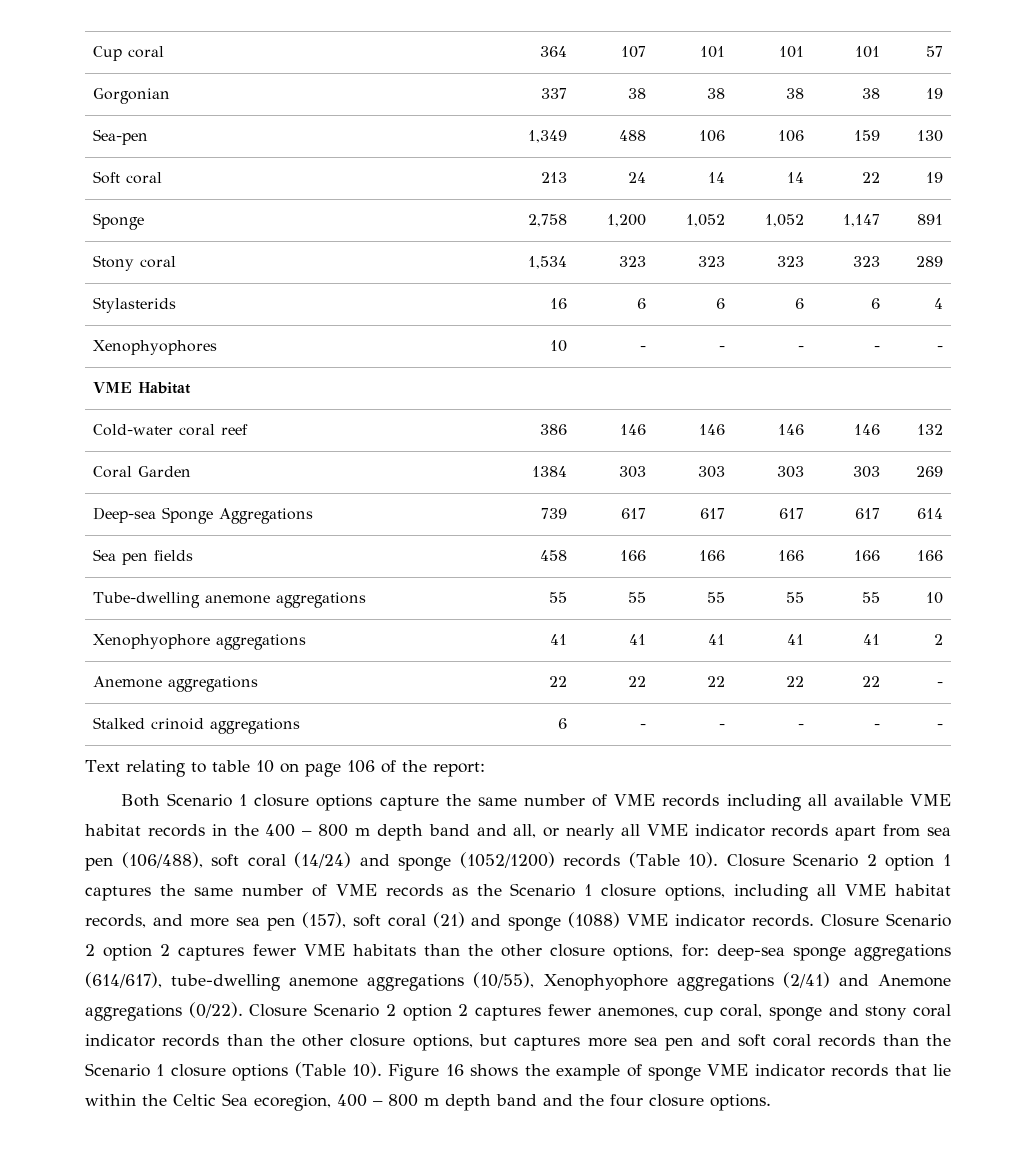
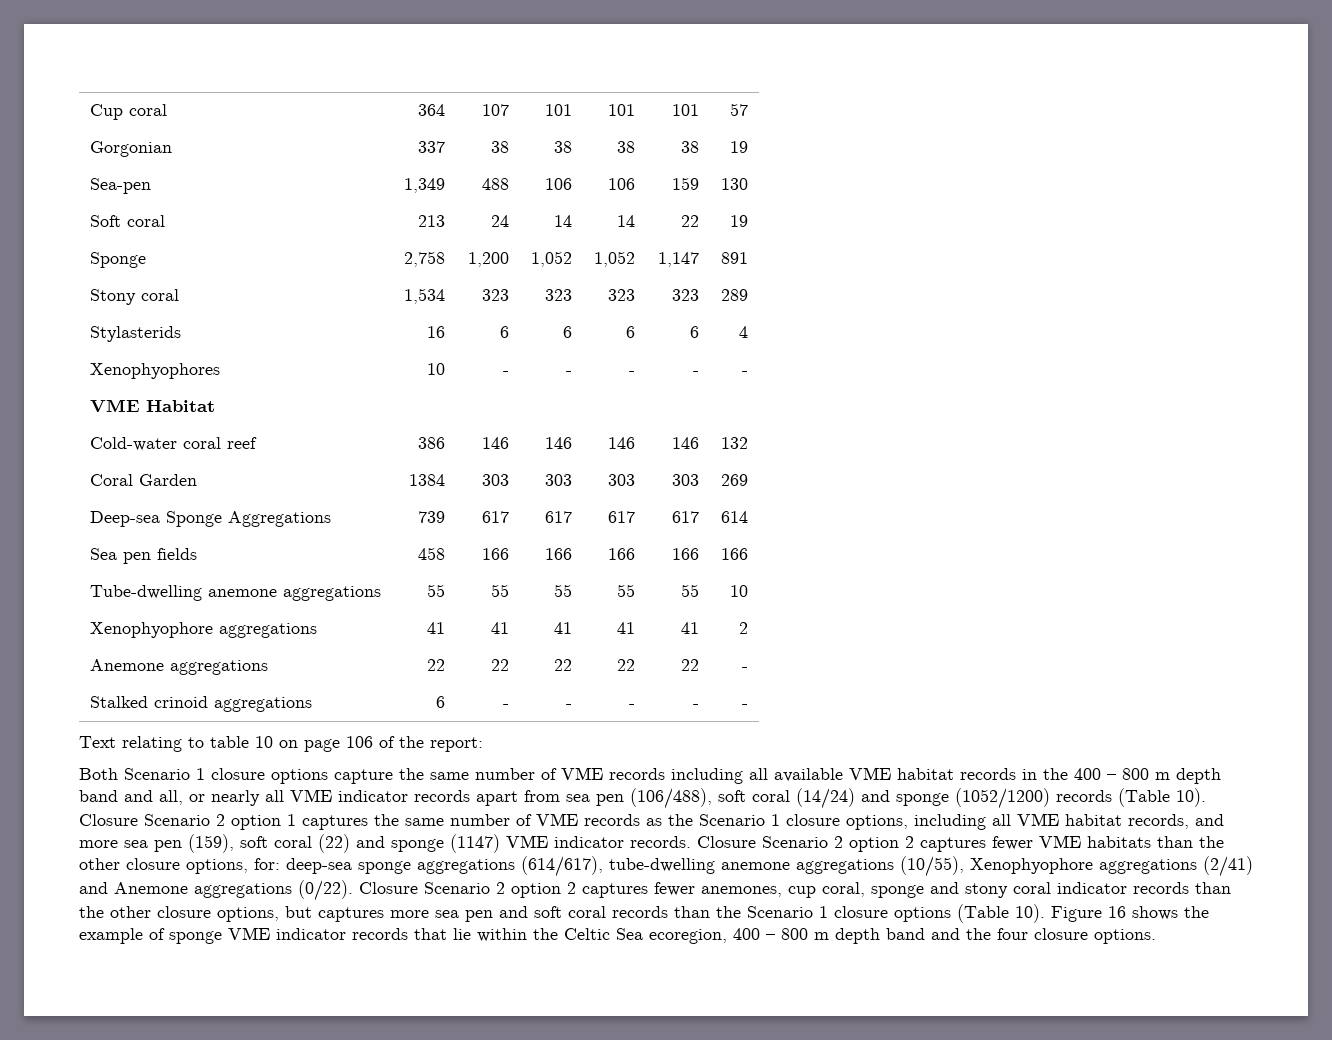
- Closure Scenario 2 option 1 captures the same number of VME records as the Scenario 1 closure options, including all VME habitat records, and more sea pen (157), soft coral (21) and sponge (1088) VME indicator records.
+ Closure Scenario 2 option 1 captures the same number of VME records as the Scenario 1 closure options, including all VME habitat records, and more sea pen (159), soft coral (22) and sponge (1147) VME indicator records.

